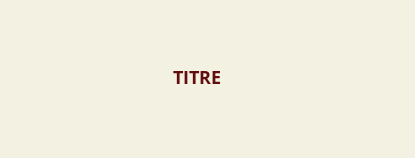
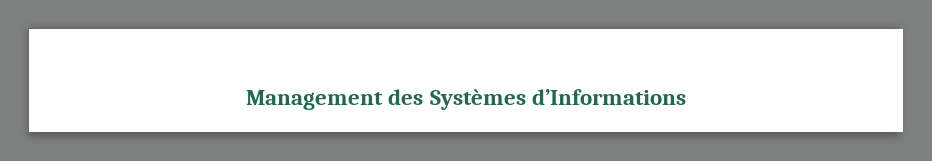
- TITRE
+ Management des Systèmes d’Informations

